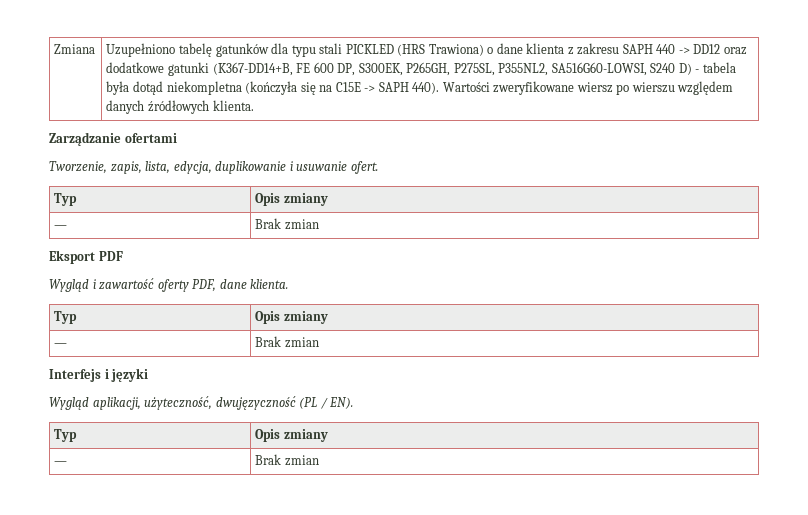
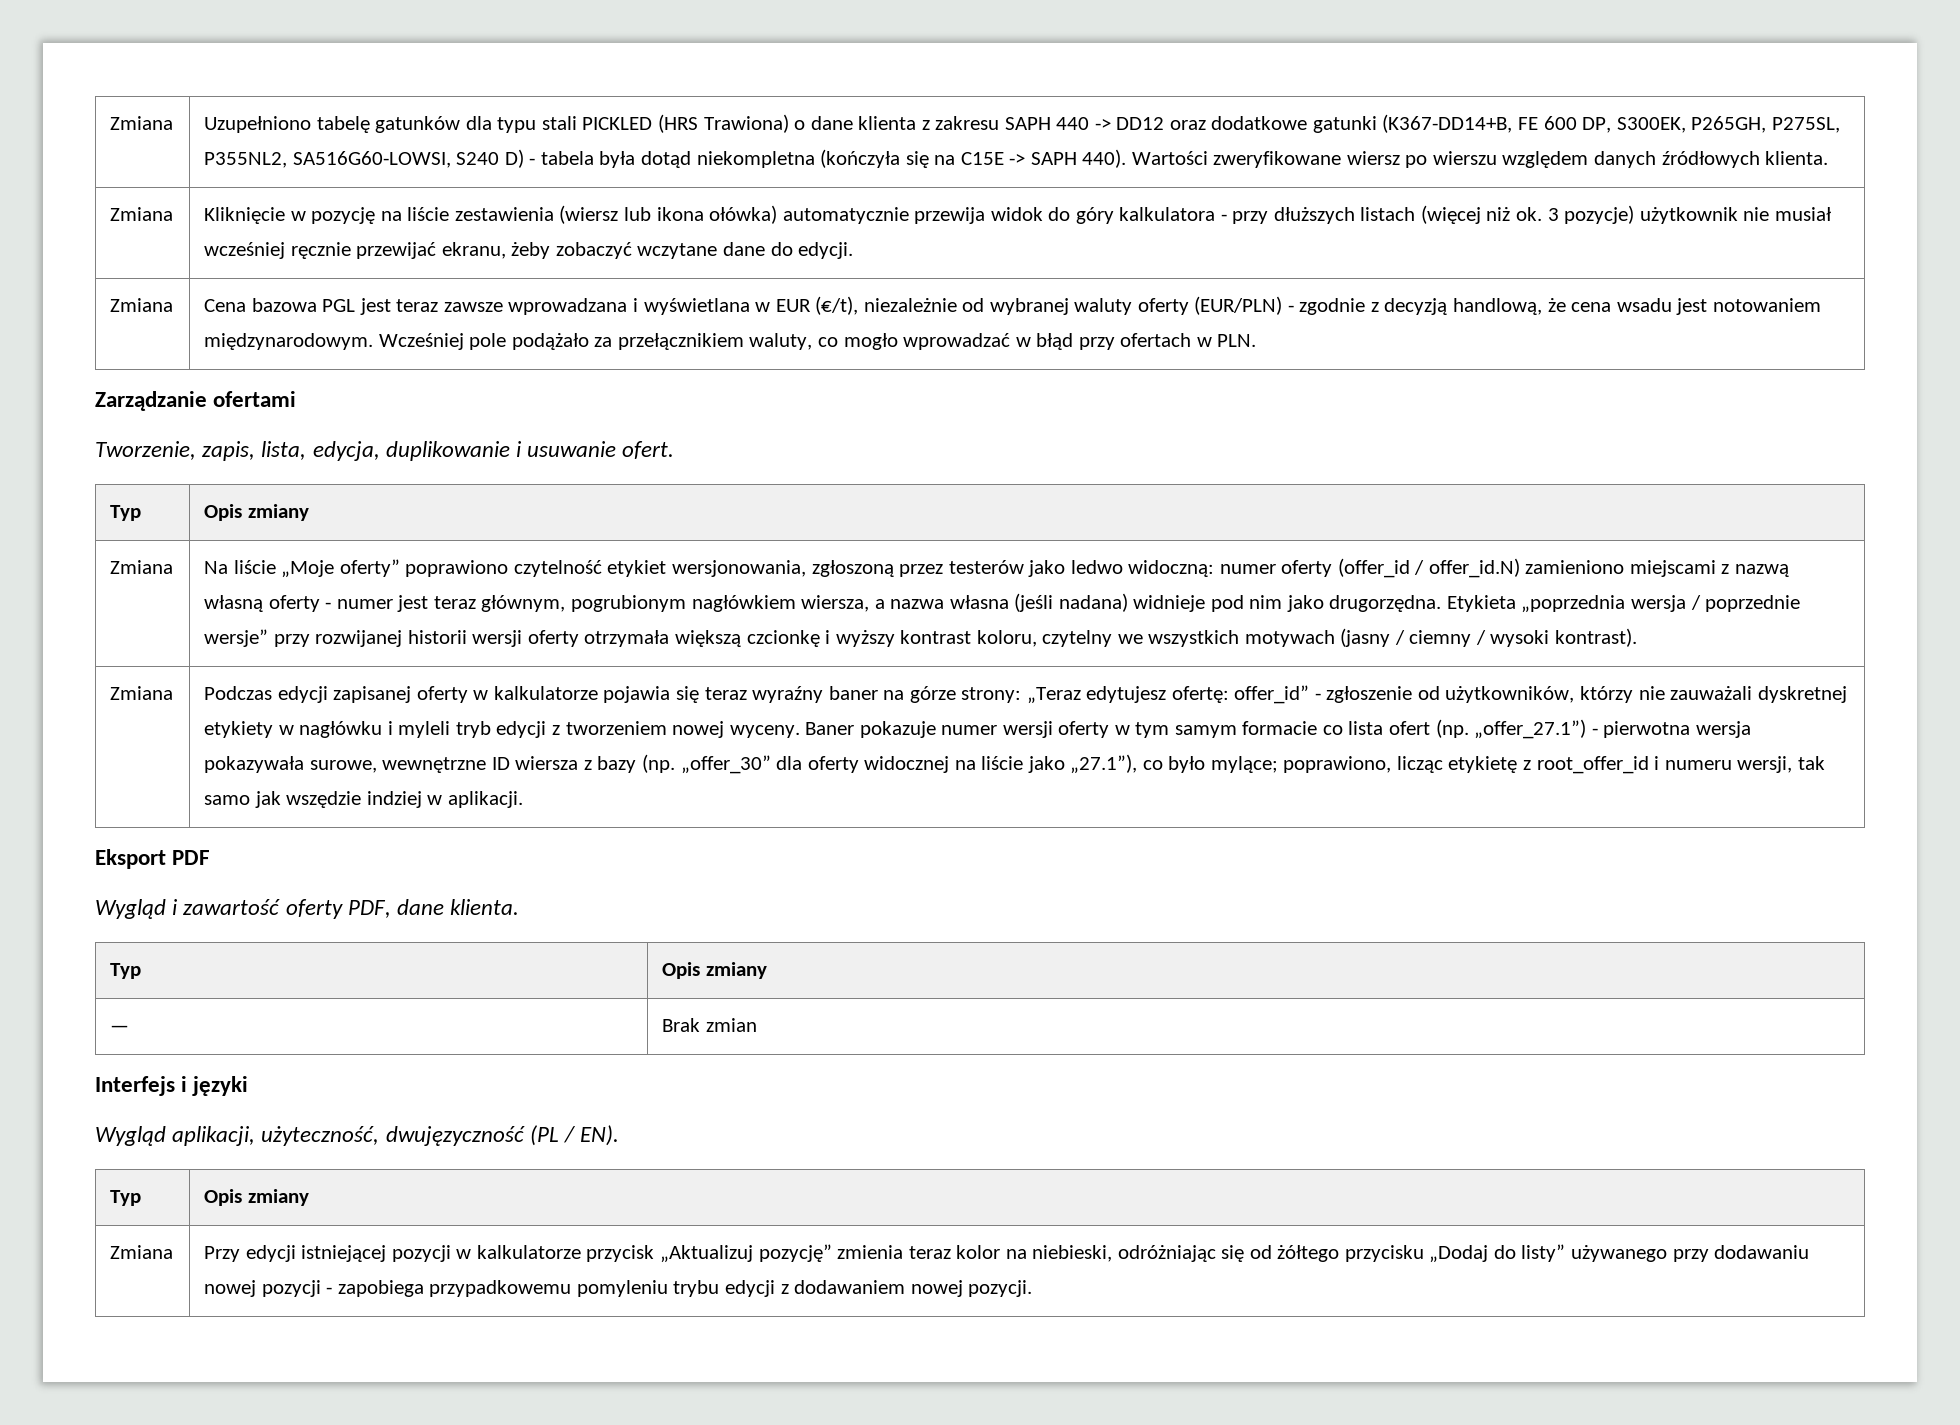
+ Zmiana | Kliknięcie w pozycję na liście zestawienia (wiersz lub ikona ołówka) automatycznie przewija widok do góry kalkulatora - przy dłuższych listach (więcej niż ok. 3 pozycje) użytkownik nie musiał wcześniej ręcznie przewijać ekranu, żeby zobaczyć wczytane dane do edycji.
+ Zmiana | Cena bazowa PGL jest teraz zawsze wprowadzana i wyświetlana w EUR (€/t), niezależnie od wybranej waluty oferty (EUR/PLN) - zgodnie z decyzją handlową, że cena wsadu jest notowaniem międzynarodowym. Wcześniej pole podążało za przełącznikiem waluty, co mogło wprowadzać w błąd przy ofertach w PLN.
  Tworzenie, zapis, lista, edycja, duplikowanie i usuwanie ofert.
  Typ | Opis zmiany
- — | Brak zmian
+ Zmiana | Na liście „Moje oferty” poprawiono czytelność etykiet wersjonowania, zgłoszoną przez testerów jako ledwo widoczną: numer oferty (offer_id / offer_id.N) zamieniono miejscami z nazwą własną oferty - numer jest teraz głównym, pogrubionym nagłówkiem wiersza, a nazwa własna (jeśli nadana) widnieje pod nim jako drugorzędna. Etykieta „poprzednia wersja / poprzednie wersje” przy rozwijanej historii wersji oferty otrzymała większą czcionkę i wyższy kontrast koloru, czytelny we wszystkich motywach (jasny / ciemny / wysoki kontrast).
+ Zmiana | Podczas edycji zapisanej oferty w kalkulatorze pojawia się teraz wyraźny baner na górze strony: „Teraz edytujesz ofertę: offer_id” - zgłoszenie od użytkowników, którzy nie zauważali dyskretnej etykiety w nagłówku i myleli tryb edycji z tworzeniem nowej wyceny. Baner pokazuje numer wersji oferty w tym samym formacie co lista ofert (np. „offer_27.1”) - pierwotna wersja pokazywała surowe, wewnętrzne ID wiersza z bazy (np. „offer_30” dla oferty widocznej na liście jako „27.1”), co było mylące; poprawiono, licząc etykietę z root_offer_id i numeru wersji, tak samo jak wszędzie indziej w aplikacji.
  Wygląd aplikacji, użyteczność, dwujęzyczność (PL / EN).
  Typ | Opis zmiany
- — | Brak zmian
+ Zmiana | Przy edycji istniejącej pozycji w kalkulatorze przycisk „Aktualizuj pozycję” zmienia teraz kolor na niebieski, odróżniając się od żółtego przycisku „Dodaj do listy” używanego przy dodawaniu nowej pozycji - zapobiega przypadkowemu pomyleniu trybu edycji z dodawaniem nowej pozycji.

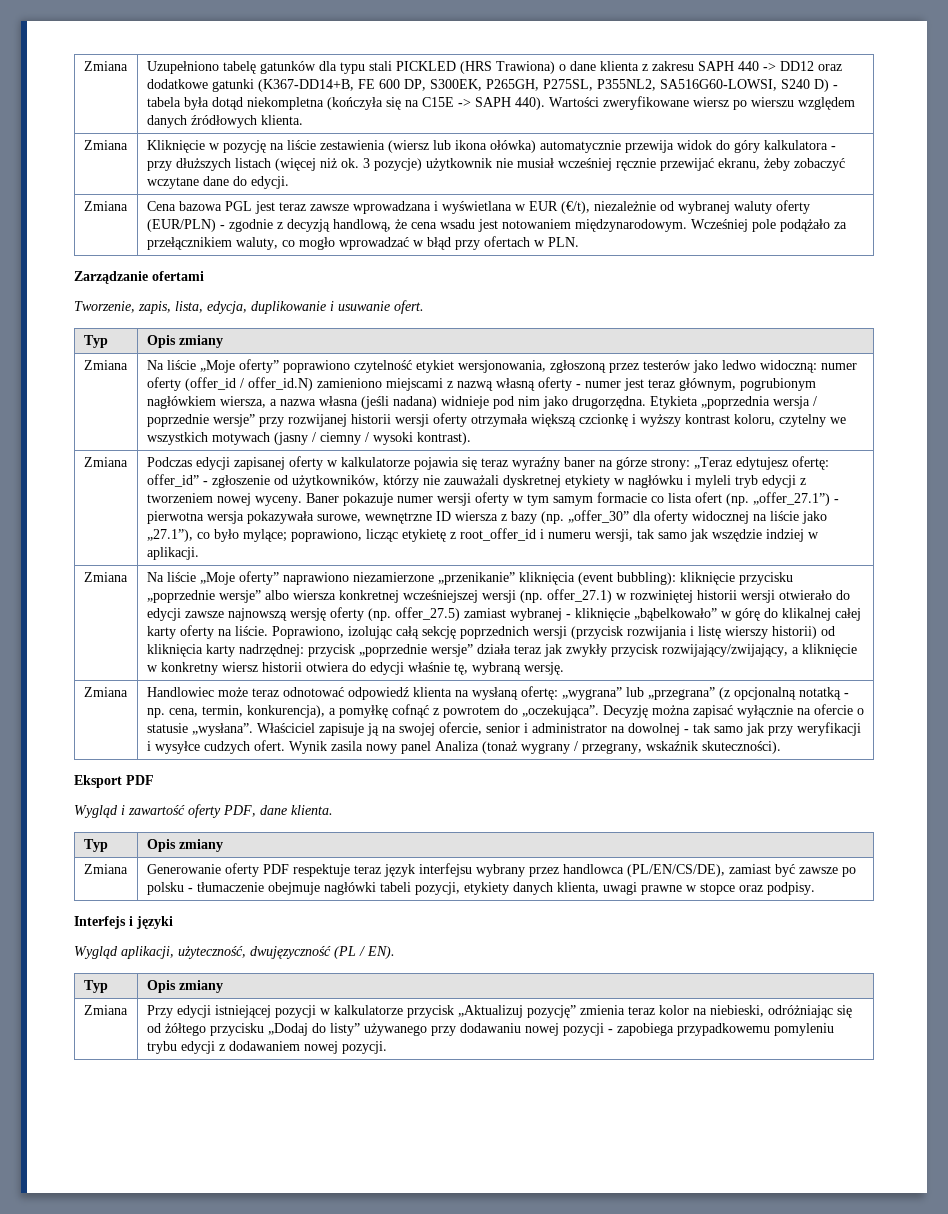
+ Zmiana | Na liście „Moje oferty” naprawiono niezamierzone „przenikanie” kliknięcia (event bubbling): kliknięcie przycisku „poprzednie wersje” albo wiersza konkretnej wcześniejszej wersji (np. offer_27.1) w rozwiniętej historii wersji otwierało do edycji zawsze najnowszą wersję oferty (np. offer_27.5) zamiast wybranej - kliknięcie „bąbelkowało” w górę do klikalnej całej karty oferty na liście. Poprawiono, izolując całą sekcję poprzednich wersji (przycisk rozwijania i listę wierszy historii) od kliknięcia karty nadrzędnej: przycisk „poprzednie wersje” działa teraz jak zwykły przycisk rozwijający/zwijający, a kliknięcie w konkretny wiersz historii otwiera do edycji właśnie tę, wybraną wersję.
+ Zmiana | Handlowiec może teraz odnotować odpowiedź klienta na wysłaną ofertę: „wygrana” lub „przegrana” (z opcjonalną notatką - np. cena, termin, konkurencja), a pomyłkę cofnąć z powrotem do „oczekująca”. Decyzję można zapisać wyłącznie na ofercie o statusie „wysłana”. Właściciel zapisuje ją na swojej ofercie, senior i administrator na dowolnej - tak samo jak przy weryfikacji i wysyłce cudzych ofert. Wynik zasila nowy panel Analiza (tonaż wygrany / przegrany, wskaźnik skuteczności).
- — | Brak zmian
+ Zmiana | Generowanie oferty PDF respektuje teraz język interfejsu wybrany przez handlowca (PL/EN/CS/DE), zamiast być zawsze po polsku - tłumaczenie obejmuje nagłówki tabeli pozycji, etykiety danych klienta, uwagi prawne w stopce oraz podpisy.

